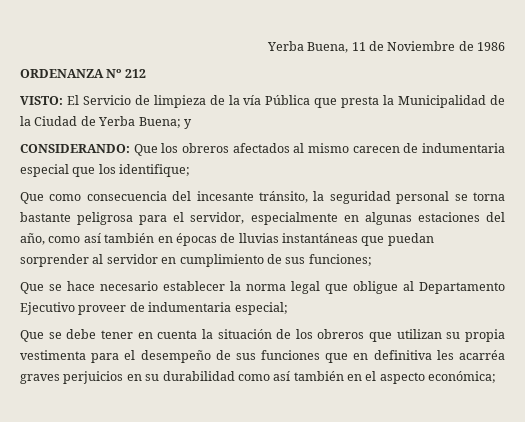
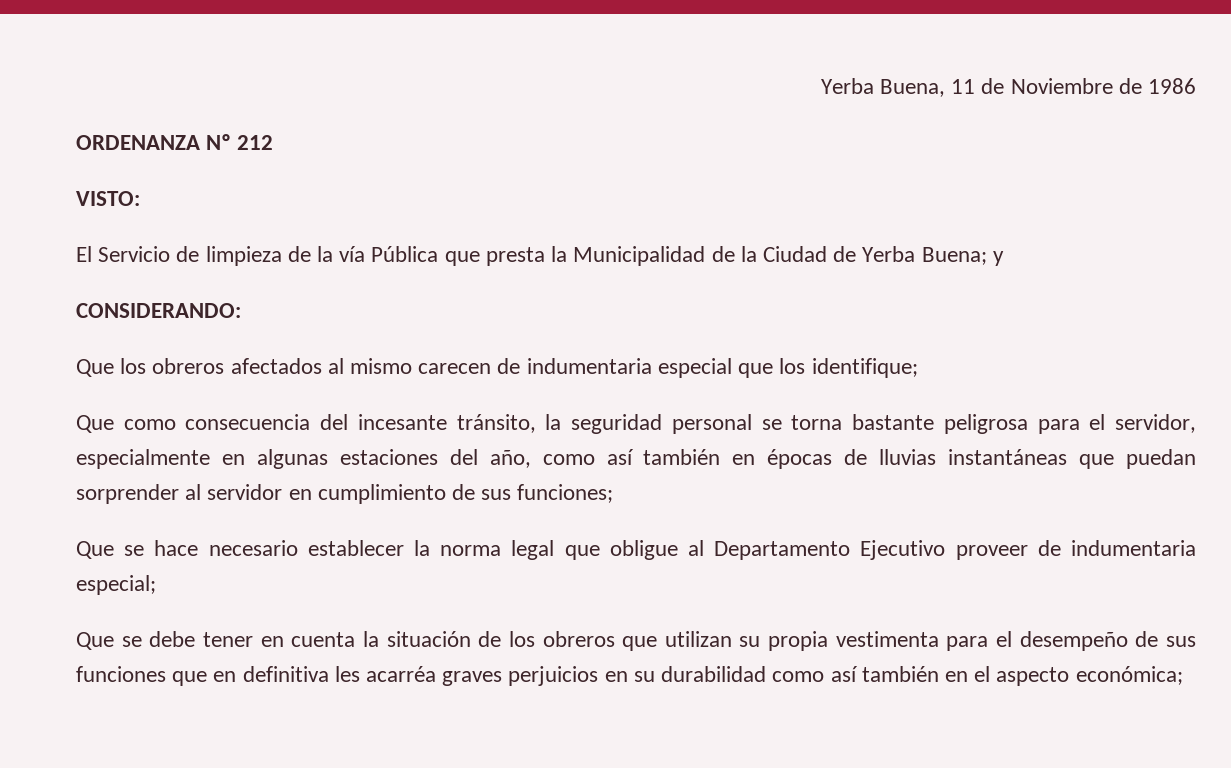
- VISTO: El Servicio de limpieza de la vía Pública que presta la Municipalidad de la Ciudad de Yerba Buena; y
+ VISTO:
+ El Servicio de limpieza de la vía Pública que presta la Municipalidad de la Ciudad de Yerba Buena; y
- CONSIDERANDO: Que los obreros afectados al mismo carecen de indumentaria especial que los identifique;
+ CONSIDERANDO:
+ Que los obreros afectados al mismo carecen de indumentaria especial que los identifique;

